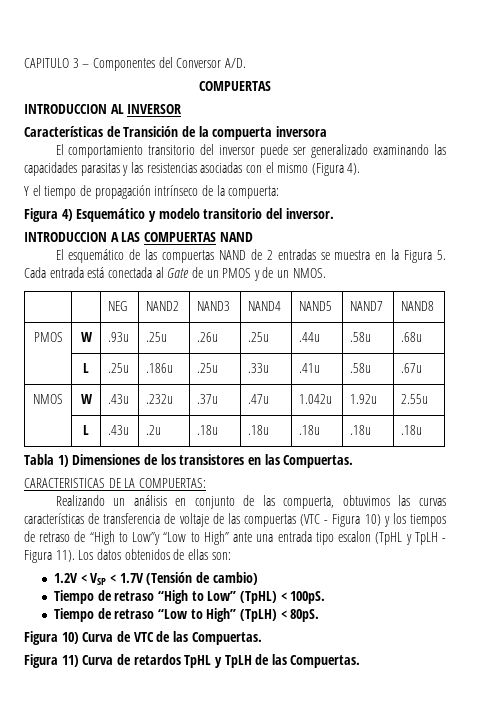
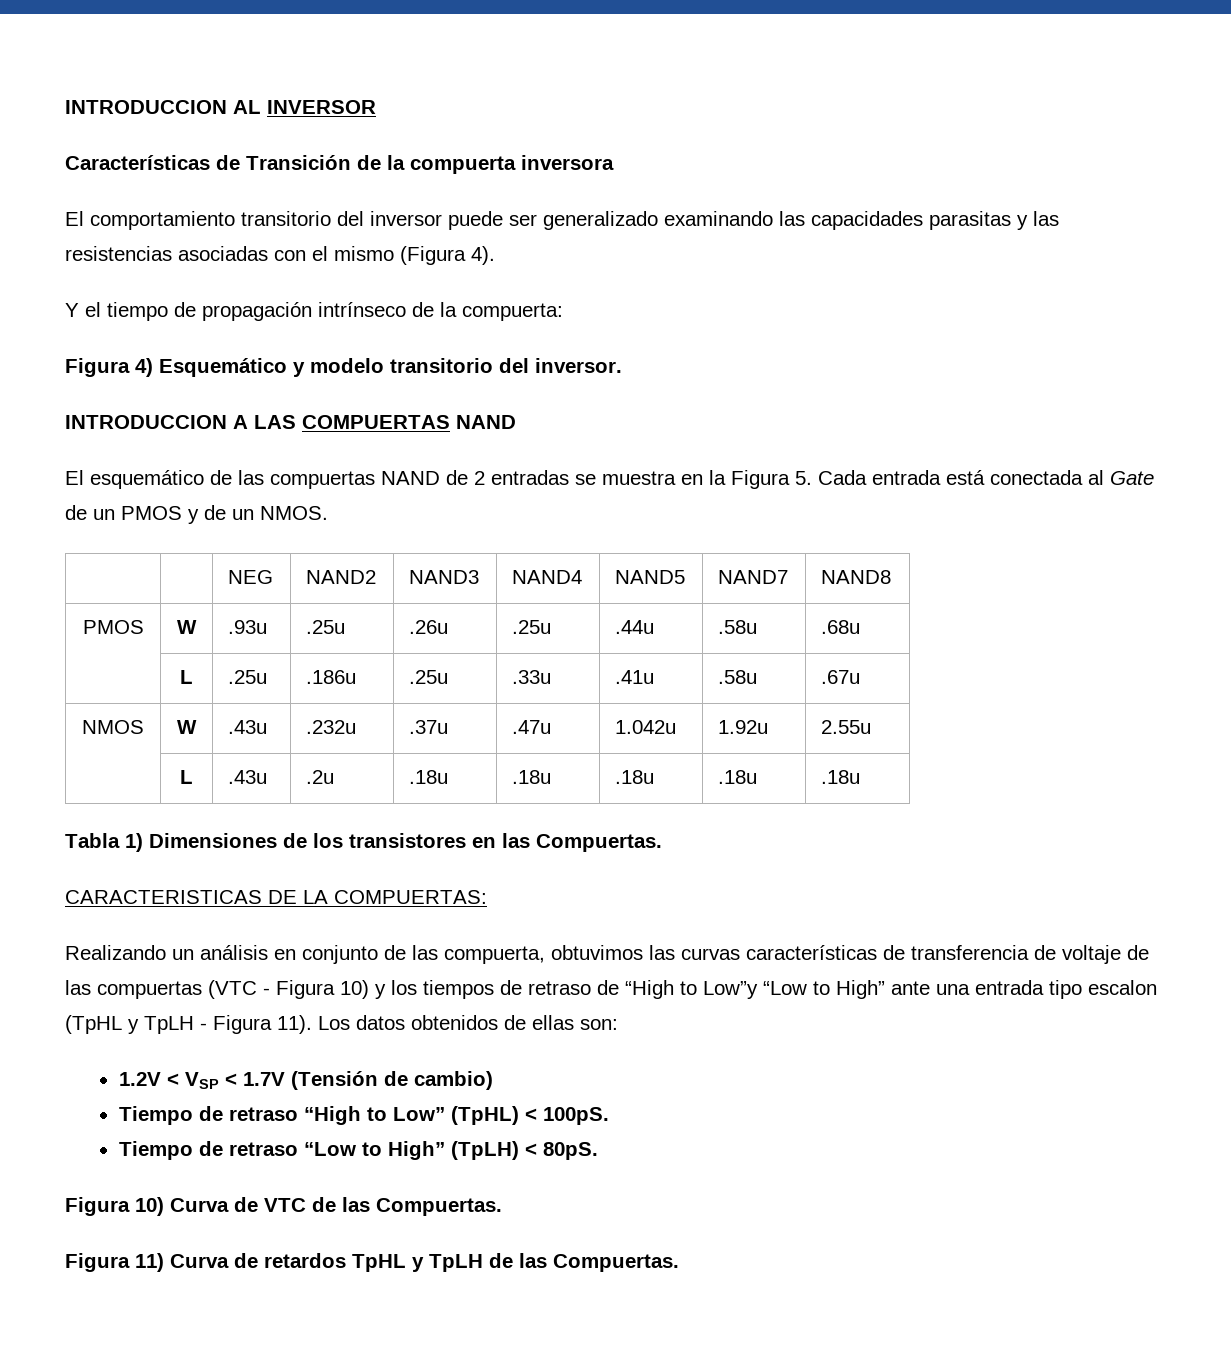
- CAPITULO 3 – Componentes del Conversor A/D.
- COMPUERTAS

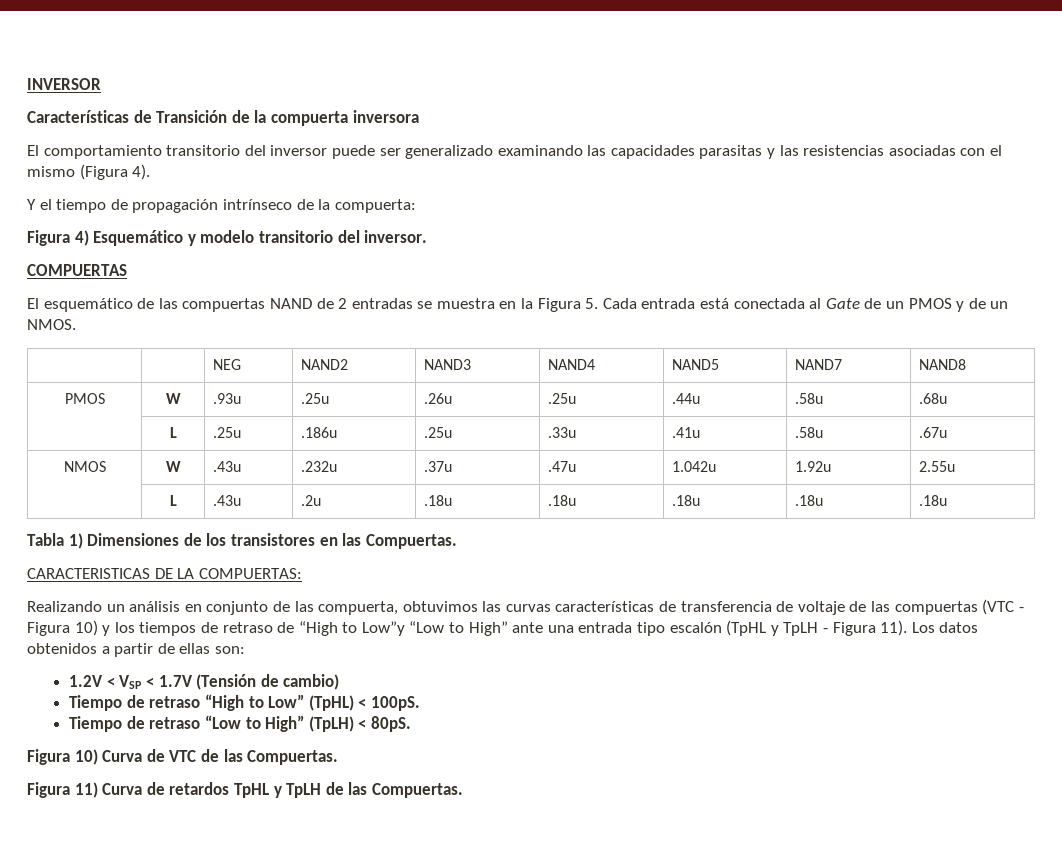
- INTRODUCCION AL INVERSOR
+ INVERSOR
- INTRODUCCION A LAS COMPUERTAS NAND
+ COMPUERTAS
- Realizando un análisis en conjunto de las compuerta, obtuvimos las curvas características de transferencia de voltaje de las compuertas (VTC - Figura 10) y los tiempos de retraso de “High to Low”y “Low to High” ante una entrada tipo escalon (TpHL y TpLH - Figura 11).
+ Realizando un análisis en conjunto de las compuerta, obtuvimos las curvas características de transferencia de voltaje de las compuertas (VTC - Figura 10) y los tiempos de retraso de “High to Low”y “Low to High” ante una entrada tipo escalón (TpHL y TpLH - Figura 11).
- Los datos obtenidos de ellas son:
+ Los datos obtenidos a partir de ellas son:

